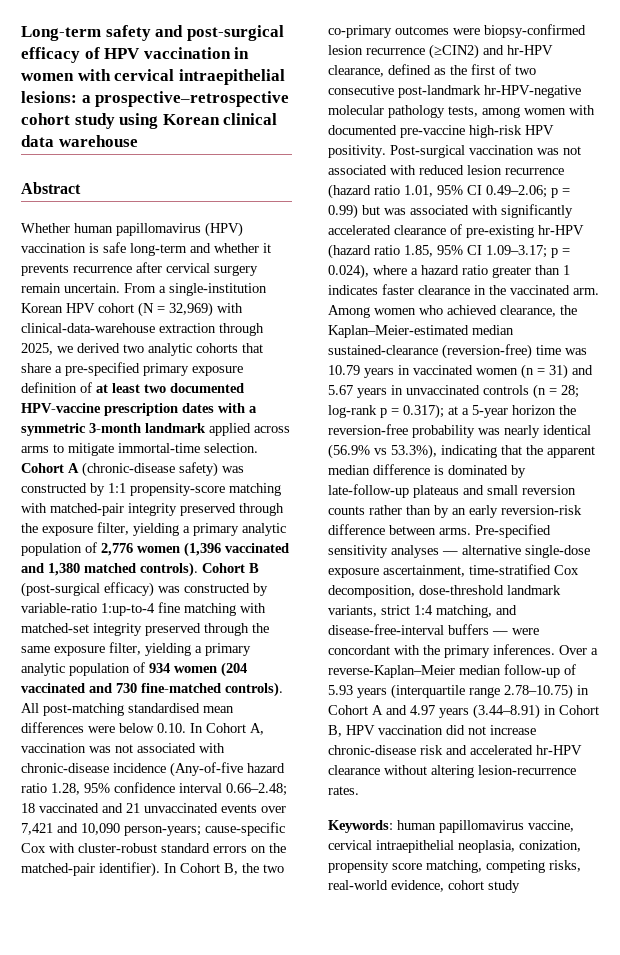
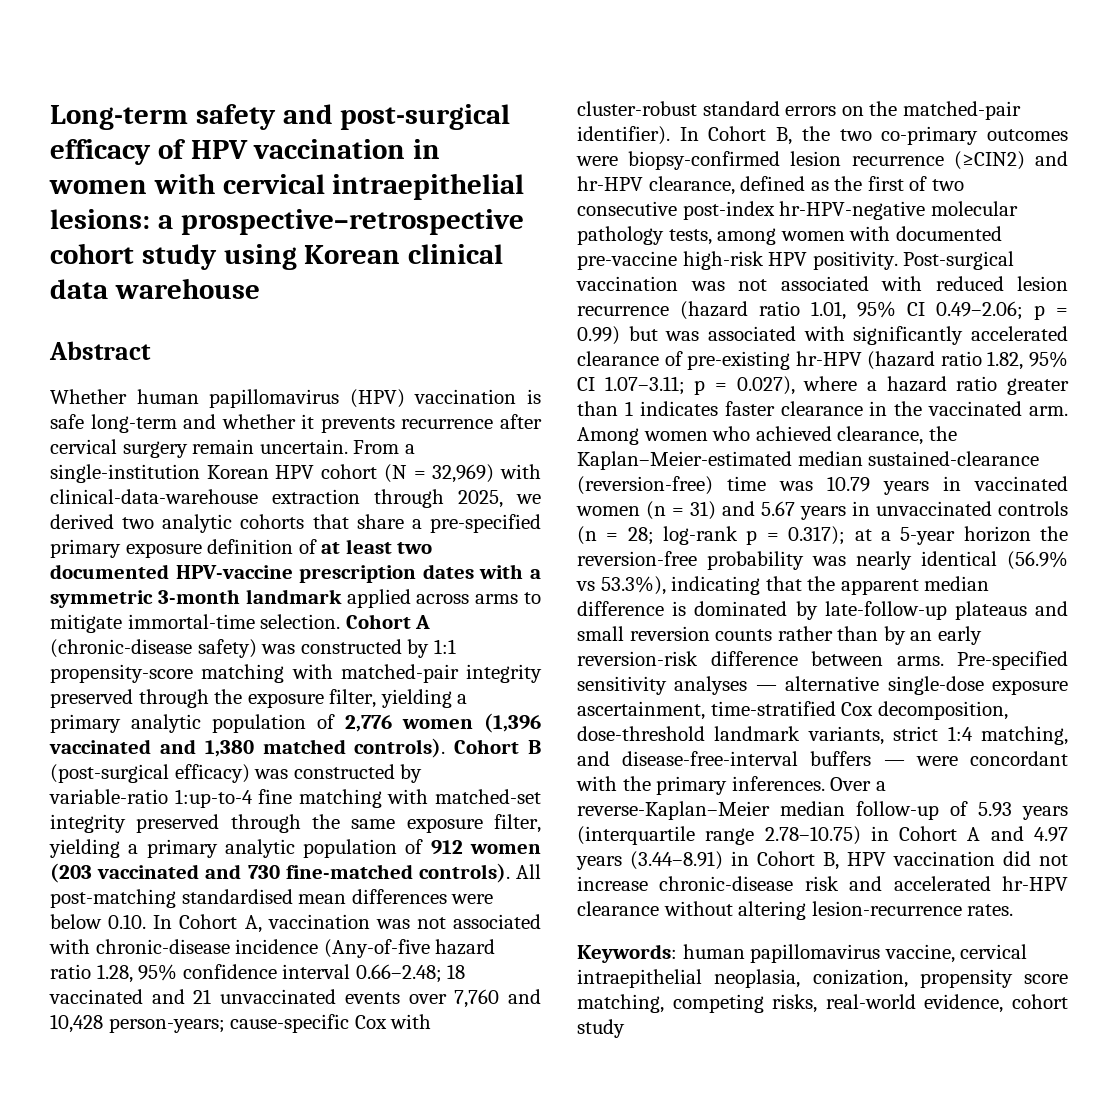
- Cohort B (post-surgical efficacy) was constructed by variable-ratio 1:up-to-4 fine matching with matched-set integrity preserved through the same exposure filter, yielding a primary analytic population of 934 women (204 vaccinated and 730 fine-matched controls).
+ Cohort B (post-surgical efficacy) was constructed by variable-ratio 1:up-to-4 fine matching with matched-set integrity preserved through the same exposure filter, yielding a primary analytic population of 912 women (203 vaccinated and 730 fine-matched controls).
- All post-matching standardised mean differences were below 0.10. In Cohort A, vaccination was not associated with chronic-disease incidence (Any-of-five hazard ratio 1.28, 95% confidence interval 0.66–2.48; 18 vaccinated and 21 unvaccinated events over 7,421 and 10,090 person-years; cause-specific Cox with cluster-robust standard errors on the matched-pair identifier).
+ All post-matching standardised mean differences were below 0.10. In Cohort A, vaccination was not associated with chronic-disease incidence (Any-of-five hazard ratio 1.28, 95% confidence interval 0.66–2.48; 18 vaccinated and 21 unvaccinated events over 7,760 and 10,428 person-years; cause-specific Cox with cluster-robust standard errors on the matched-pair identifier).
- In Cohort B, the two co-primary outcomes were biopsy-confirmed lesion recurrence (≥CIN2) and hr-HPV clearance, defined as the first of two consecutive post-landmark hr-HPV-negative molecular pathology tests, among women with documented pre-vaccine high-risk HPV positivity.
+ In Cohort B, the two co-primary outcomes were biopsy-confirmed lesion recurrence (≥CIN2) and hr-HPV clearance, defined as the first of two consecutive post-index hr-HPV-negative molecular pathology tests, among women with documented pre-vaccine high-risk HPV positivity.
- Post-surgical vaccination was not associated with reduced lesion recurrence (hazard ratio 1.01, 95% CI 0.49–2.06; p = 0.99) but was associated with significantly accelerated clearance of pre-existing hr-HPV (hazard ratio 1.85, 95% CI 1.09–3.17; p = 0.024), where a hazard ratio greater than 1 indicates faster clearance in the vaccinated arm.
+ Post-surgical vaccination was not associated with reduced lesion recurrence (hazard ratio 1.01, 95% CI 0.49–2.06; p = 0.99) but was associated with significantly accelerated clearance of pre-existing hr-HPV (hazard ratio 1.82, 95% CI 1.07–3.11; p = 0.027), where a hazard ratio greater than 1 indicates faster clearance in the vaccinated arm.

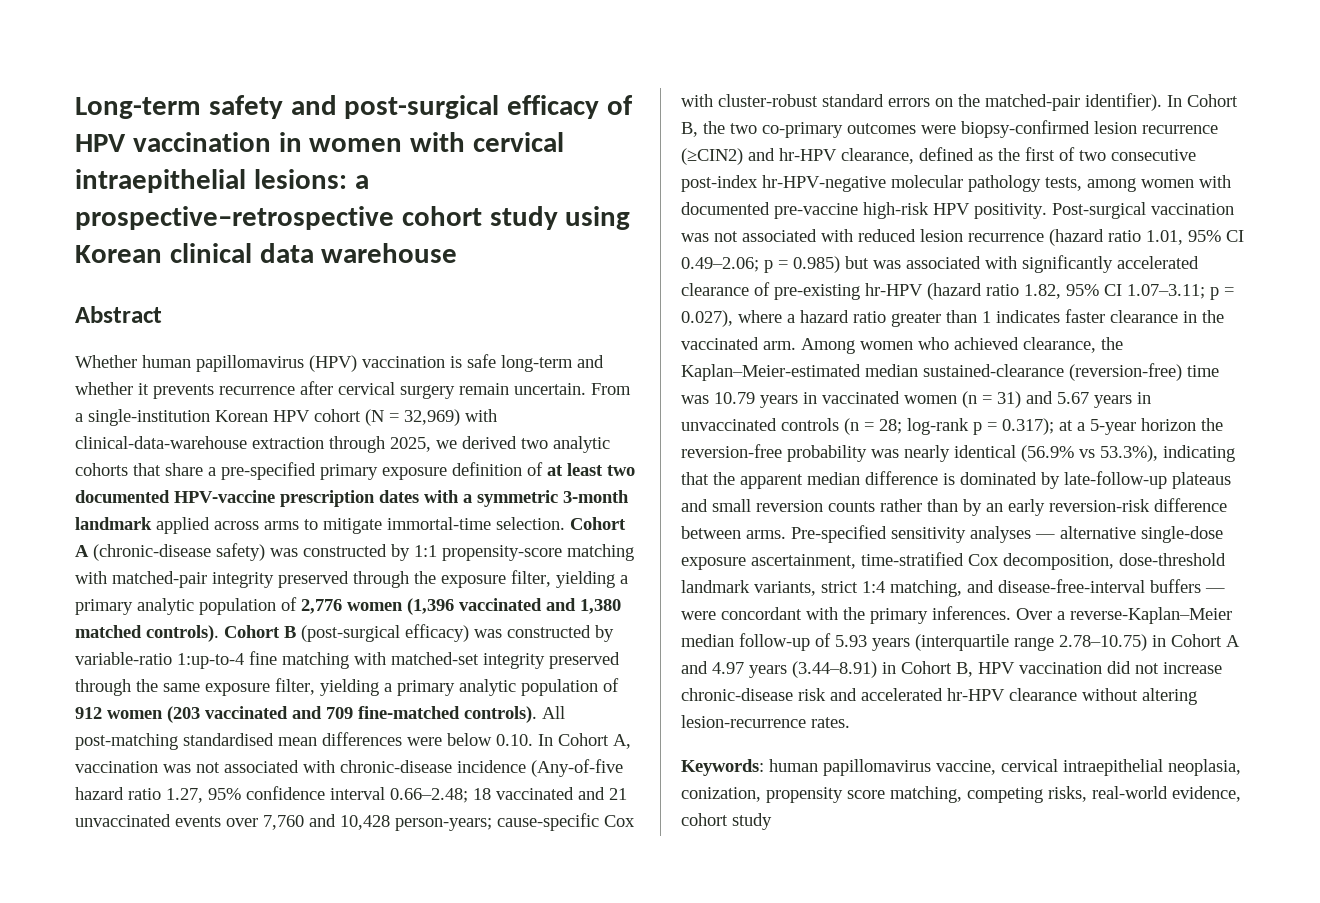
- Cohort B (post-surgical efficacy) was constructed by variable-ratio 1:up-to-4 fine matching with matched-set integrity preserved through the same exposure filter, yielding a primary analytic population of 912 women (203 vaccinated and 730 fine-matched controls).
+ Cohort B (post-surgical efficacy) was constructed by variable-ratio 1:up-to-4 fine matching with matched-set integrity preserved through the same exposure filter, yielding a primary analytic population of 912 women (203 vaccinated and 709 fine-matched controls).
- All post-matching standardised mean differences were below 0.10. In Cohort A, vaccination was not associated with chronic-disease incidence (Any-of-five hazard ratio 1.28, 95% confidence interval 0.66–2.48; 18 vaccinated and 21 unvaccinated events over 7,760 and 10,428 person-years; cause-specific Cox with cluster-robust standard errors on the matched-pair identifier).
+ All post-matching standardised mean differences were below 0.10. In Cohort A, vaccination was not associated with chronic-disease incidence (Any-of-five hazard ratio 1.27, 95% confidence interval 0.66–2.48; 18 vaccinated and 21 unvaccinated events over 7,760 and 10,428 person-years; cause-specific Cox with cluster-robust standard errors on the matched-pair identifier).
- Post-surgical vaccination was not associated with reduced lesion recurrence (hazard ratio 1.01, 95% CI 0.49–2.06; p = 0.99) but was associated with significantly accelerated clearance of pre-existing hr-HPV (hazard ratio 1.82, 95% CI 1.07–3.11; p = 0.027), where a hazard ratio greater than 1 indicates faster clearance in the vaccinated arm.
+ Post-surgical vaccination was not associated with reduced lesion recurrence (hazard ratio 1.01, 95% CI 0.49–2.06; p = 0.985) but was associated with significantly accelerated clearance of pre-existing hr-HPV (hazard ratio 1.82, 95% CI 1.07–3.11; p = 0.027), where a hazard ratio greater than 1 indicates faster clearance in the vaccinated arm.

